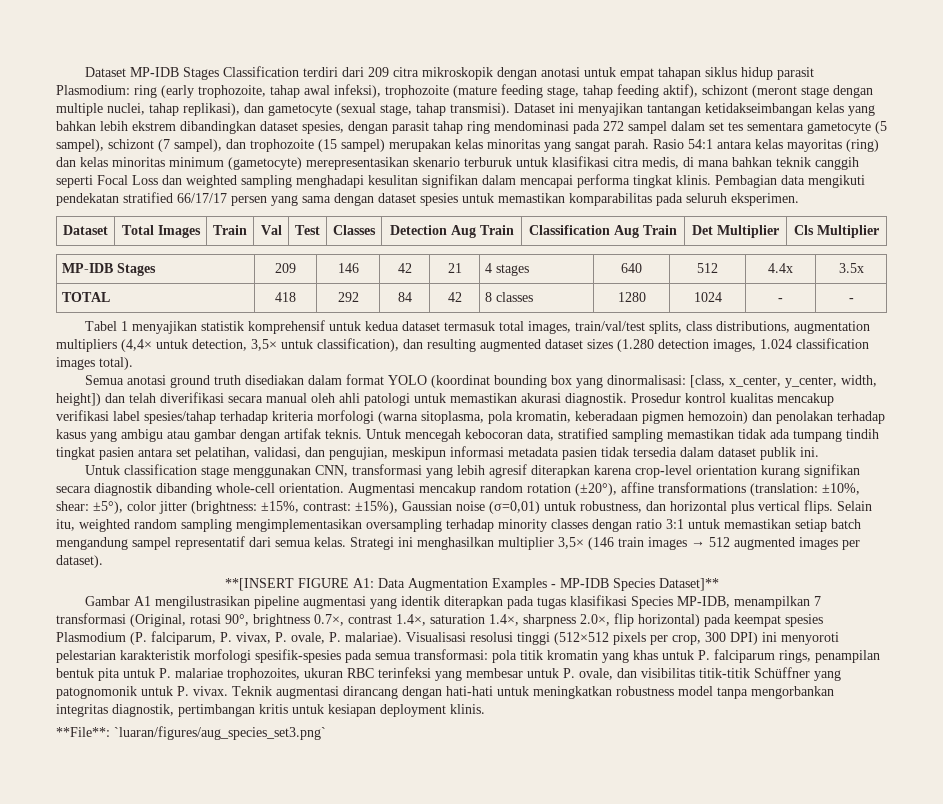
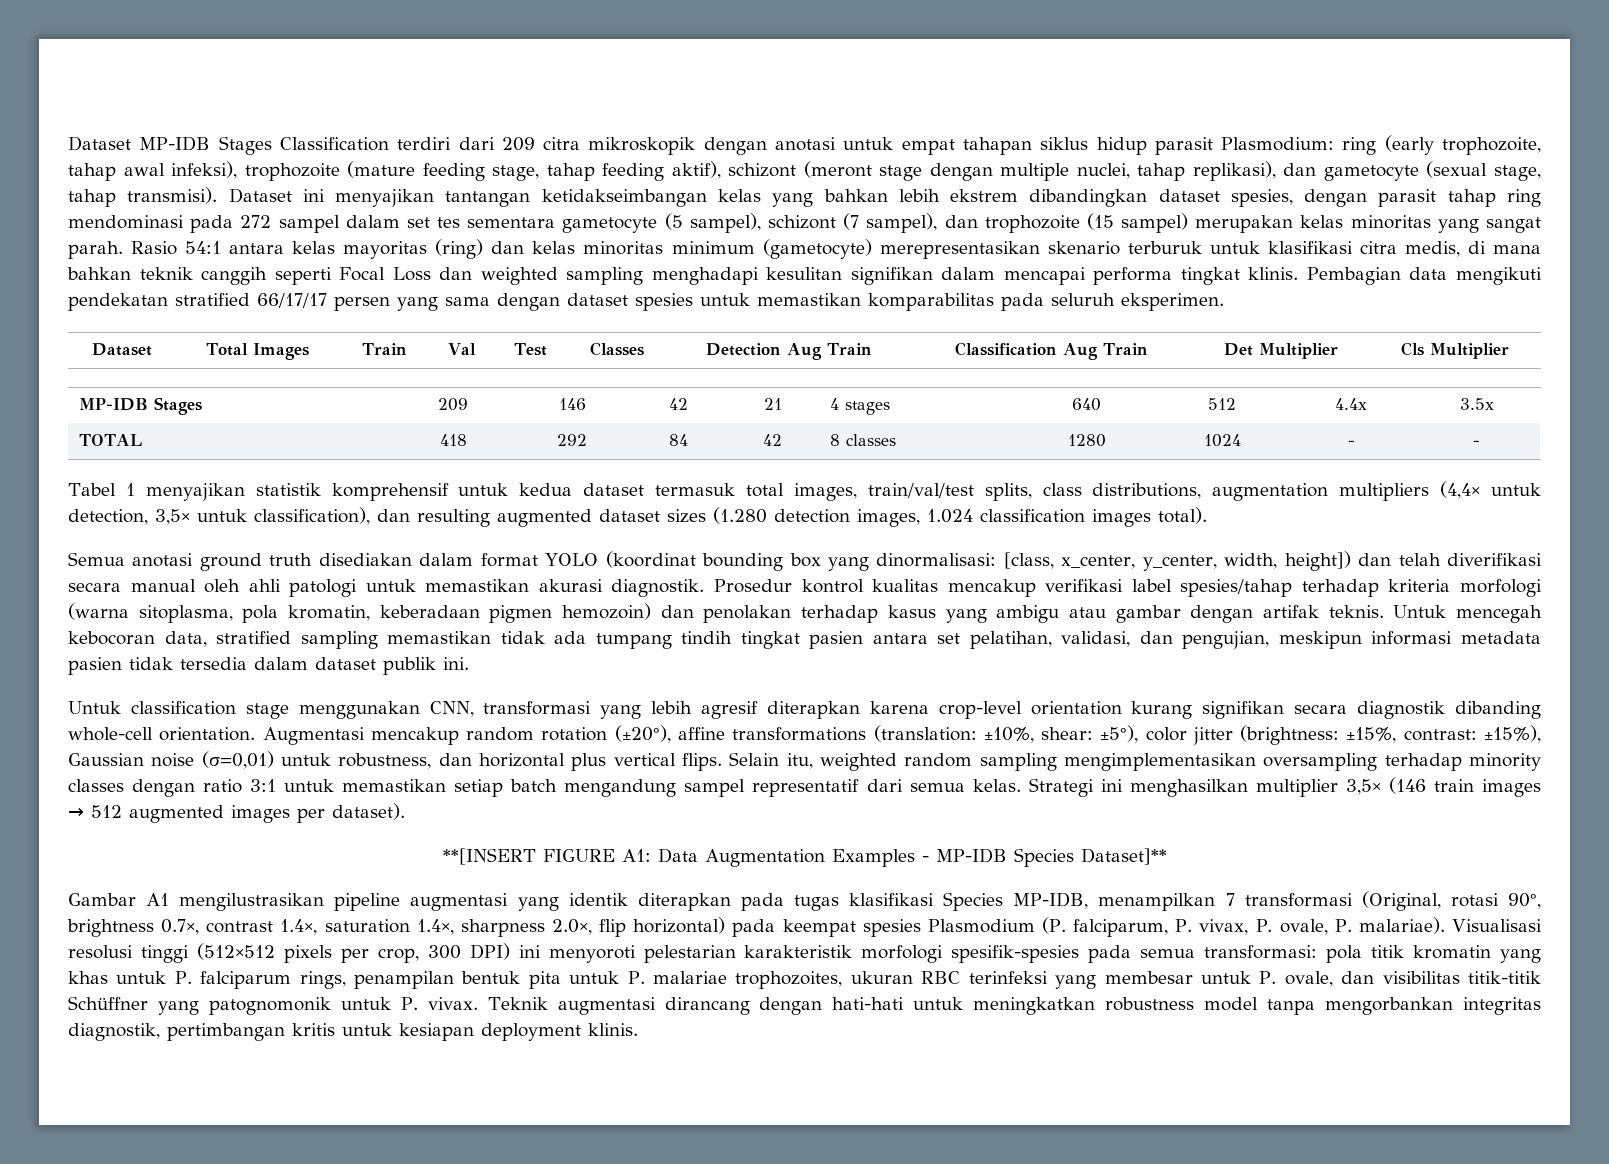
- **File**: `luaran/figures/aug_species_set3.png`

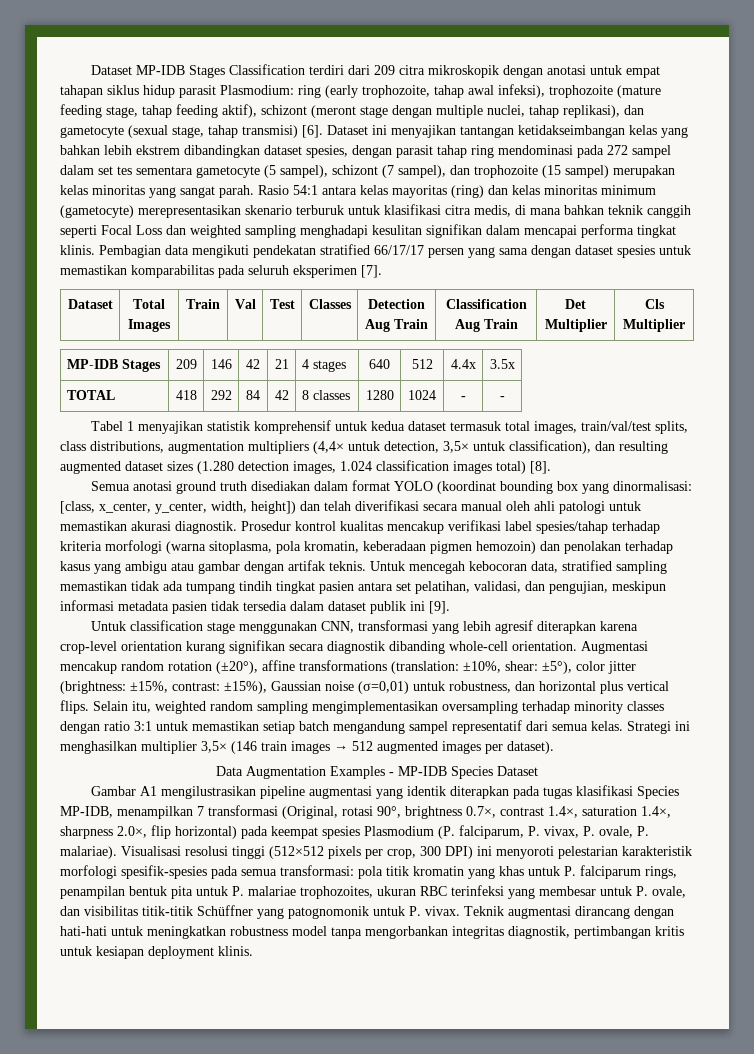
- Dataset MP-IDB Stages Classification terdiri dari 209 citra mikroskopik dengan anotasi untuk empat tahapan siklus hidup parasit Plasmodium: ring (early trophozoite, tahap awal infeksi), trophozoite (mature feeding stage, tahap feeding aktif), schizont (meront stage dengan multiple nuclei, tahap replikasi), dan gametocyte (sexual stage, tahap transmisi).
+ Dataset MP-IDB Stages Classification terdiri dari 209 citra mikroskopik dengan anotasi untuk empat tahapan siklus hidup parasit Plasmodium: ring (early trophozoite, tahap awal infeksi), trophozoite (mature feeding stage, tahap feeding aktif), schizont (meront stage dengan multiple nuclei, tahap replikasi), dan gametocyte (sexual stage, tahap transmisi) [6].
- Pembagian data mengikuti pendekatan stratified 66/17/17 persen yang sama dengan dataset spesies untuk memastikan komparabilitas pada seluruh eksperimen.
+ Pembagian data mengikuti pendekatan stratified 66/17/17 persen yang sama dengan dataset spesies untuk memastikan komparabilitas pada seluruh eksperimen [7].
- Tabel 1 menyajikan statistik komprehensif untuk kedua dataset termasuk total images, train/val/test splits, class distributions, augmentation multipliers (4,4× untuk detection, 3,5× untuk classification), dan resulting augmented dataset sizes (1.280 detection images, 1.024 classification images total).
+ Tabel 1 menyajikan statistik komprehensif untuk kedua dataset termasuk total images, train/val/test splits, class distributions, augmentation multipliers (4,4× untuk detection, 3,5× untuk classification), dan resulting augmented dataset sizes (1.280 detection images, 1.024 classification images total) [8].
- Untuk mencegah kebocoran data, stratified sampling memastikan tidak ada tumpang tindih tingkat pasien antara set pelatihan, validasi, dan pengujian, meskipun informasi metadata pasien tidak tersedia dalam dataset publik ini.
+ Untuk mencegah kebocoran data, stratified sampling memastikan tidak ada tumpang tindih tingkat pasien antara set pelatihan, validasi, dan pengujian, meskipun informasi metadata pasien tidak tersedia dalam dataset publik ini [9].
- **[INSERT FIGURE A1: Data Augmentation Examples - MP-IDB Species Dataset]**
+ Data Augmentation Examples - MP-IDB Species Dataset

